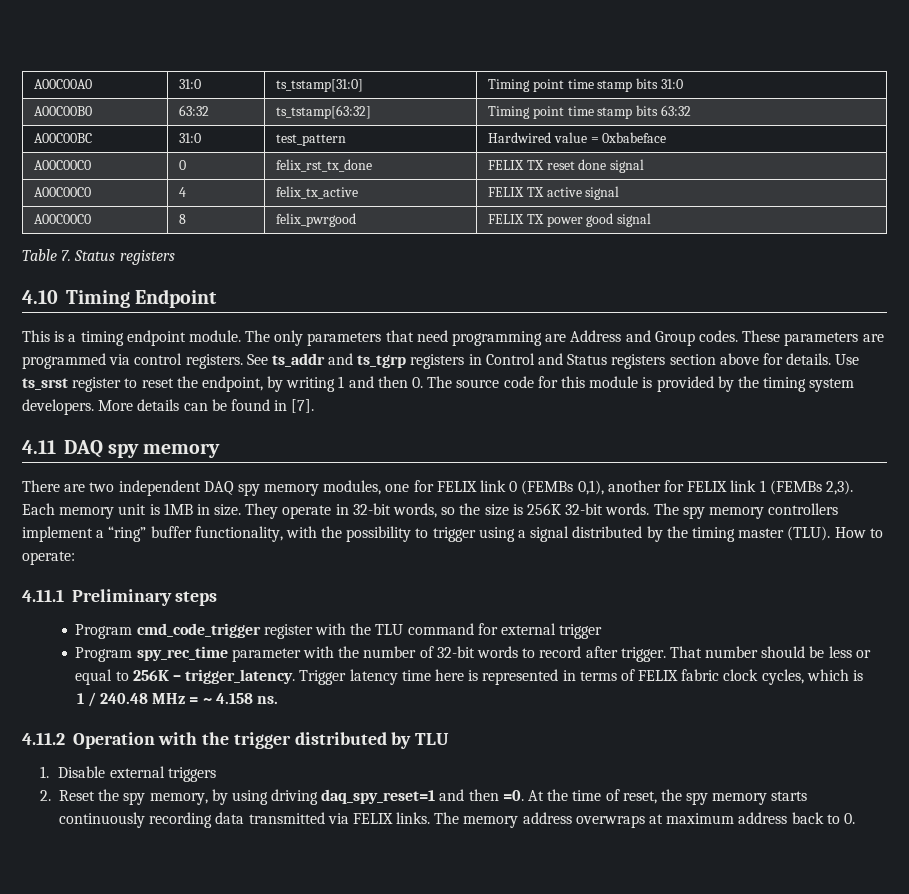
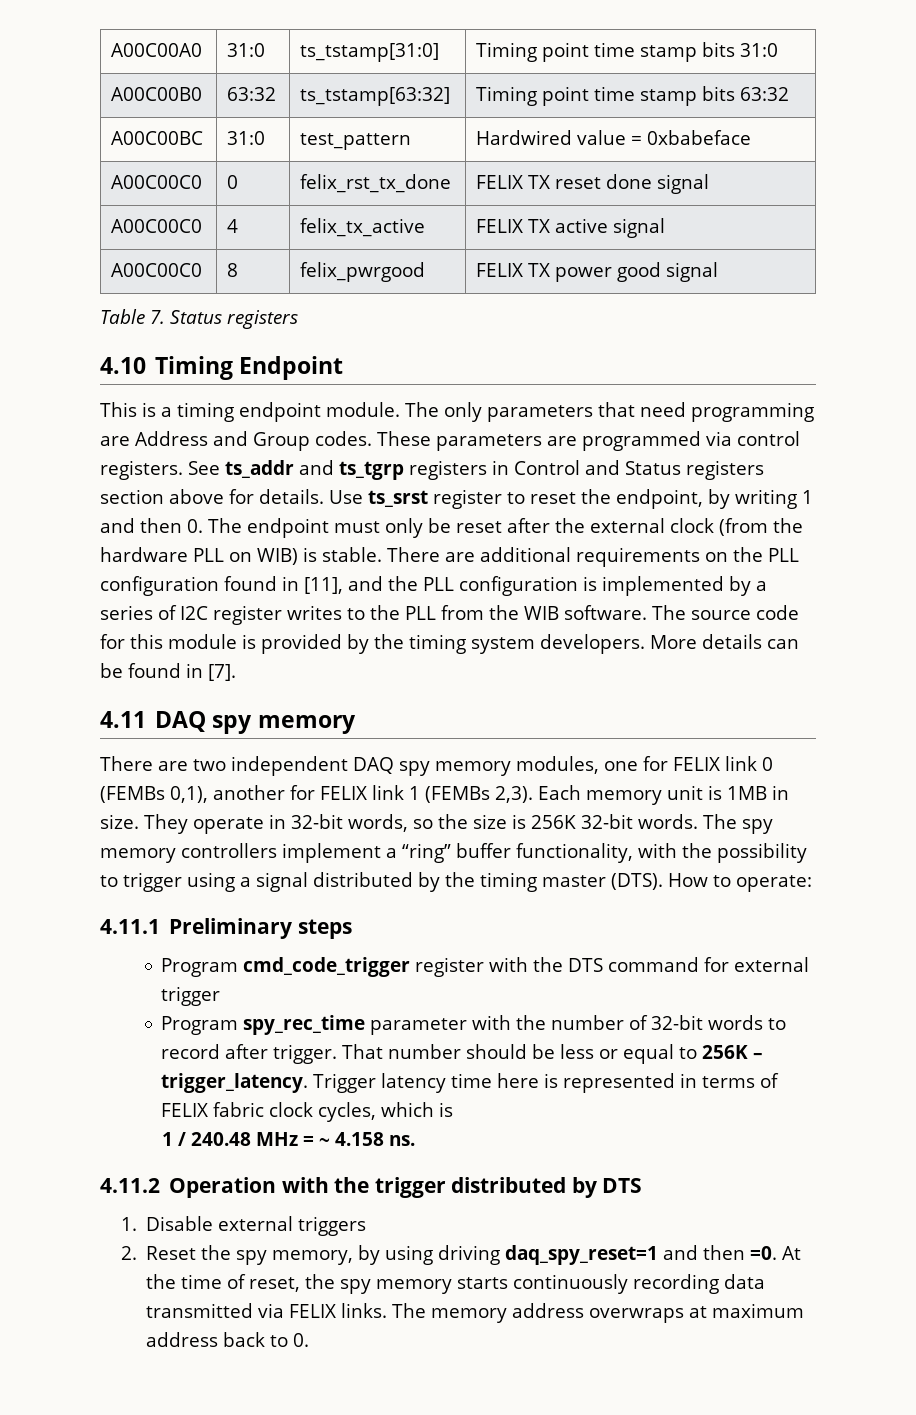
- Use ts_srst register to reset the endpoint, by writing 1 and then 0. The source code for this module is provided by the timing system developers.
+ Use ts_srst register to reset the endpoint, by writing 1 and then 0. The endpoint must only be reset after the external clock (from the hardware PLL on WIB) is stable. There are additional requirements on the PLL configuration found in [11], and the PLL configuration is implemented by a series of I2C register writes to the PLL from the WIB software. The source code for this module is provided by the timing system developers.
- The spy memory controllers implement a “ring” buffer functionality, with the possibility to trigger using a signal distributed by the timing master (TLU).
+ The spy memory controllers implement a “ring” buffer functionality, with the possibility to trigger using a signal distributed by the timing master (DTS).
- Program cmd_code_trigger register with the TLU command for external trigger
+ Program cmd_code_trigger register with the DTS command for external trigger
- 4.11.2 Operation with the trigger distributed by TLU
+ 4.11.2 Operation with the trigger distributed by DTS

